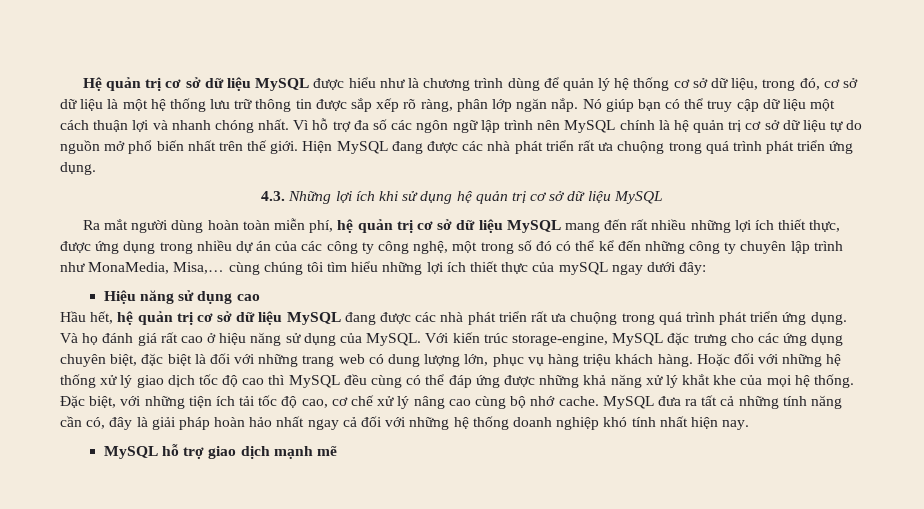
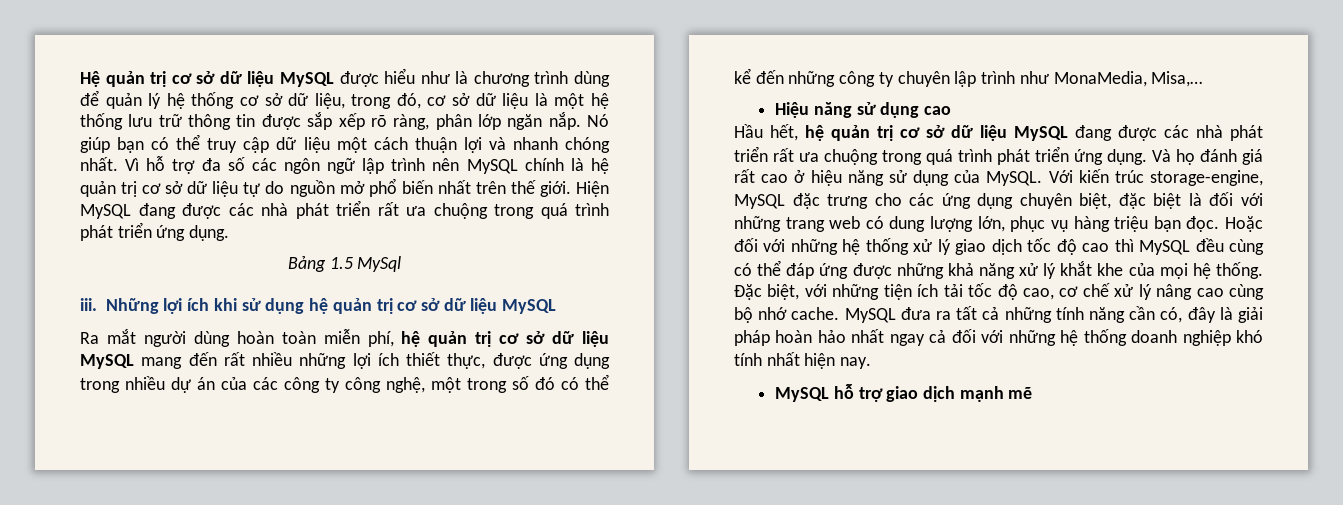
- 4.3. Những lợi ích khi sử dụng hệ quản trị cơ sở dữ liệu MySQL
+ Bảng 1.5 MySql
+ iii. Những lợi ích khi sử dụng hệ quản trị cơ sở dữ liệu MySQL
- Ra mắt người dùng hoàn toàn miễn phí, hệ quản trị cơ sở dữ liệu MySQL mang đến rất nhiều những lợi ích thiết thực, được ứng dụng trong nhiều dự án của các công ty công nghệ, một trong số đó có thể kể đến những công ty chuyên lập trình như MonaMedia, Misa,… cùng chúng tôi tìm hiểu những lợi ích thiết thực của mySQL ngay dưới đây:
+ Ra mắt người dùng hoàn toàn miễn phí, hệ quản trị cơ sở dữ liệu MySQL mang đến rất nhiều những lợi ích thiết thực, được ứng dụng trong nhiều dự án của các công ty công nghệ, một trong số đó có thể kể đến những công ty chuyên lập trình như MonaMedia, Misa,…
- Với kiến trúc storage-engine, MySQL đặc trưng cho các ứng dụng chuyên biệt, đặc biệt là đối với những trang web có dung lượng lớn, phục vụ hàng triệu khách hàng.
+ Với kiến trúc storage-engine, MySQL đặc trưng cho các ứng dụng chuyên biệt, đặc biệt là đối với những trang web có dung lượng lớn, phục vụ hàng triệu bạn đọc.

